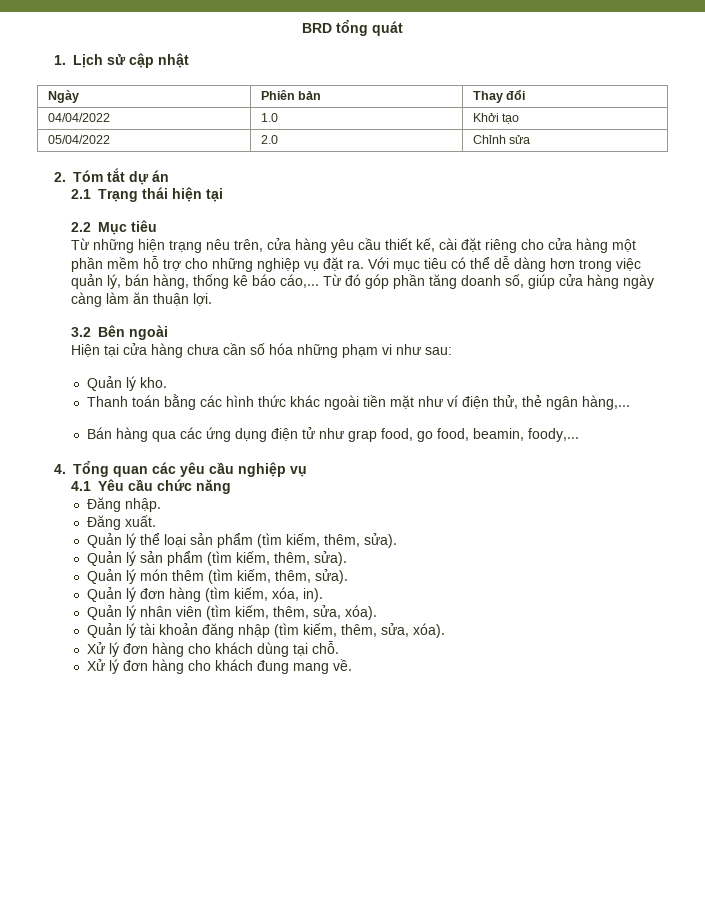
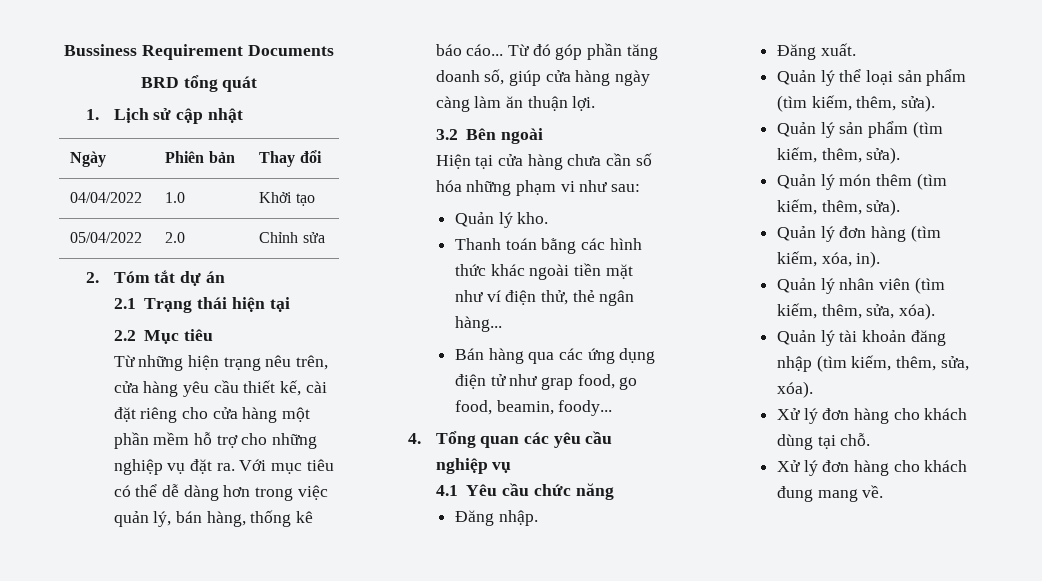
+ Bussiness Requirement Documents
- Với mục tiêu có thể dễ dàng hơn trong việc quản lý, bán hàng, thống kê báo cáo,...
+ Với mục tiêu có thể dễ dàng hơn trong việc quản lý, bán hàng, thống kê báo cáo...
- Thanh toán bằng các hình thức khác ngoài tiền mặt như ví điện thử, thẻ ngân hàng,...
+ Thanh toán bằng các hình thức khác ngoài tiền mặt như ví điện thử, thẻ ngân hàng...
- Bán hàng qua các ứng dụng điện tử như grap food, go food, beamin, foody,...
+ Bán hàng qua các ứng dụng điện tử như grap food, go food, beamin, foody...

